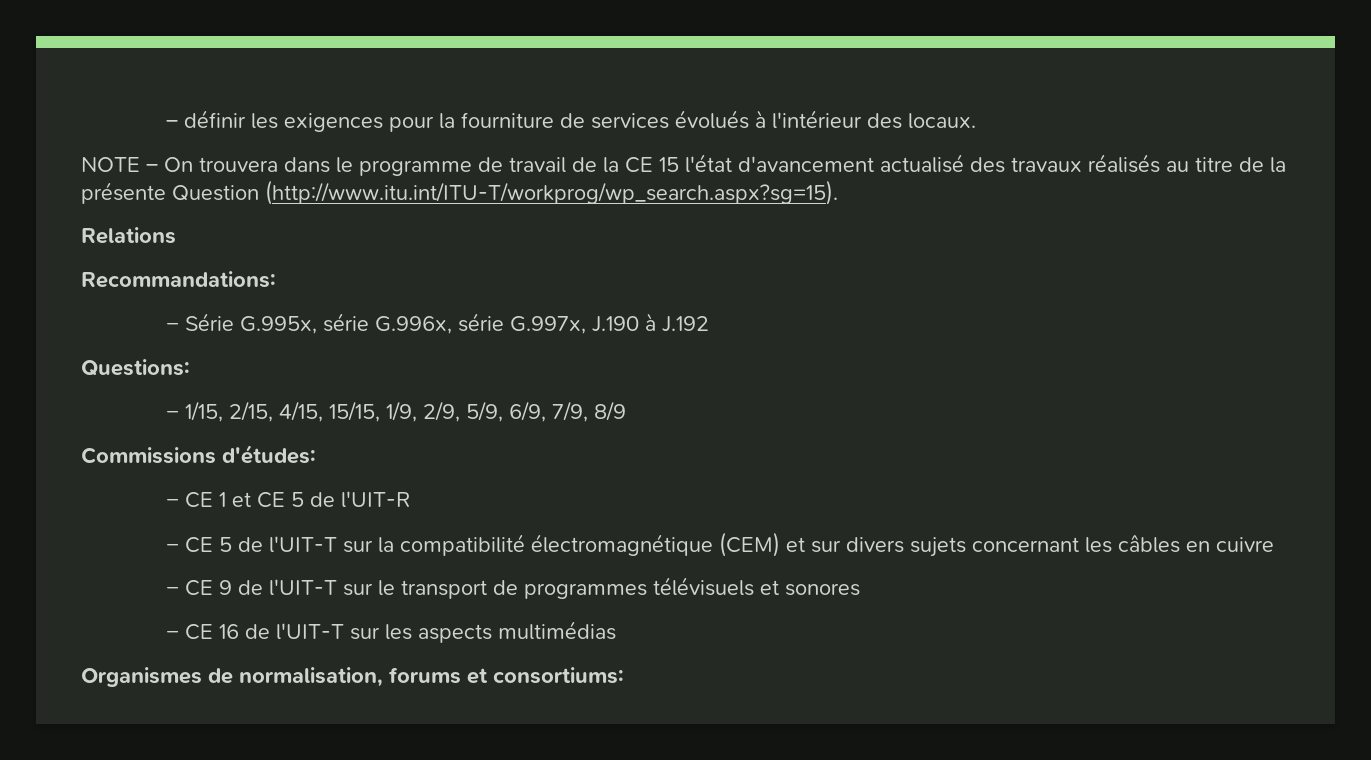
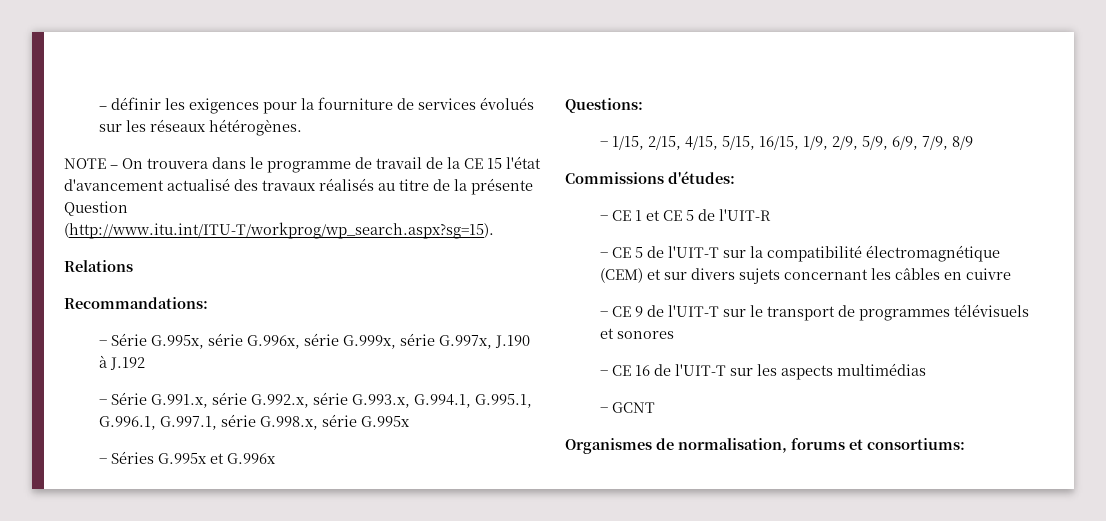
- – définir les exigences pour la fourniture de services évolués à l'intérieur des locaux.
+ – définir les exigences pour la fourniture de services évolués sur les réseaux hétérogènes.
- − Série G.995x, série G.996x, série G.997x, J.190 à J.192
+ − Série G.995x, série G.996x, série G.999x, série G.997x, J.190 à J.192
+ − Série G.991.x, série G.992.x, série G.993.x, G.994.1, G.995.1, G.996.1, G.997.1, série G.998.x, série G.995x
+ − Séries G.995x et G.996x
- − 1/15, 2/15, 4/15, 15/15, 1/9, 2/9, 5/9, 6/9, 7/9, 8/9
+ − 1/15, 2/15, 4/15, 5/15, 16/15, 1/9, 2/9, 5/9, 6/9, 7/9, 8/9
+ − GCNT

